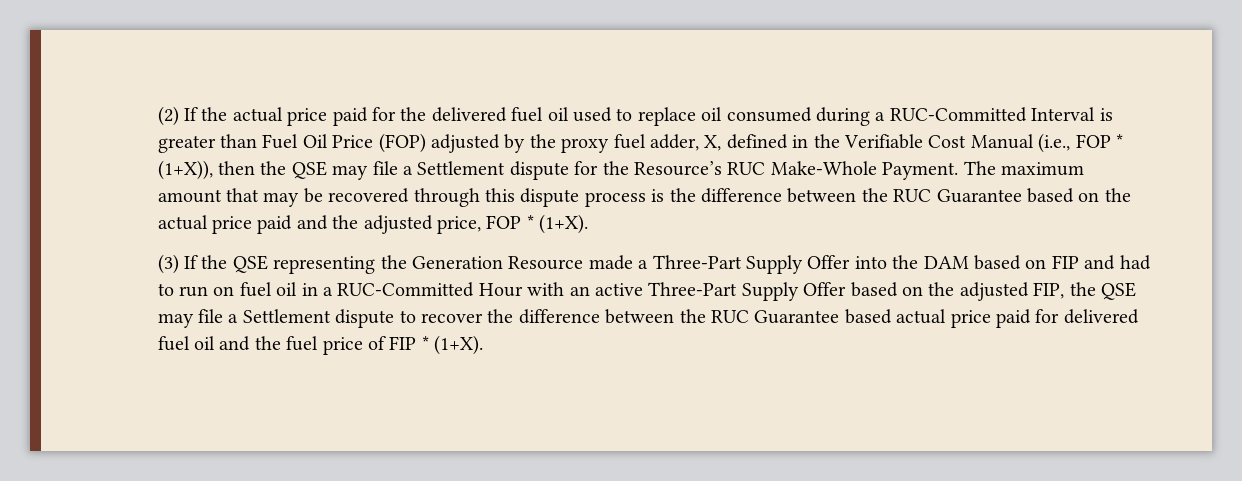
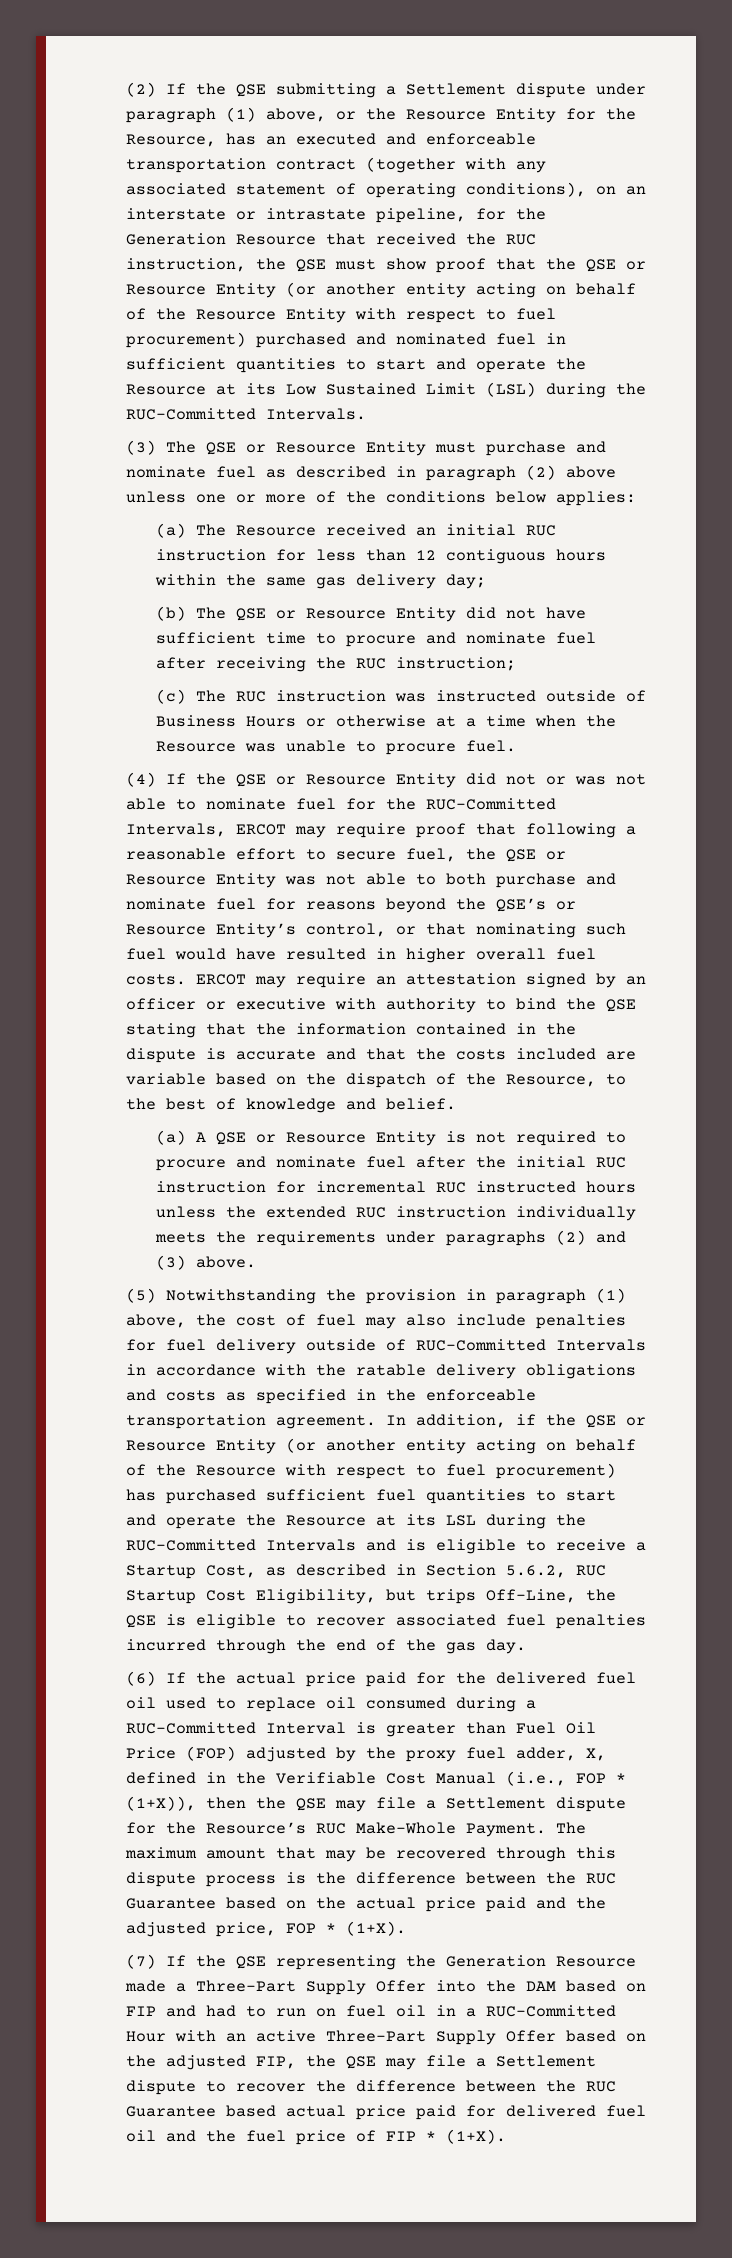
- (2) If the actual price paid for the delivered fuel oil used to replace oil consumed during a RUC-Committed Interval is greater than Fuel Oil Price (FOP) adjusted by the proxy fuel adder, X, defined in the Verifiable Cost Manual (i.e., FOP * (1+X)), then the QSE may file a Settlement dispute for the Resource’s RUC Make-Whole Payment.
+ (2) If the QSE submitting a Settlement dispute under paragraph (1) above, or the Resource Entity for the Resource, has an executed and enforceable transportation contract (together with any associated statement of operating conditions), on an interstate or intrastate pipeline, for the Generation Resource that received the RUC instruction, the QSE must show proof that the QSE or Resource Entity (or another entity acting on behalf of the Resource Entity with respect to fuel procurement) purchased and nominated fuel in sufficient quantities to start and operate the Resource at its Low Sustained Limit (LSL) during the RUC-Committed Intervals.
+ (3) The QSE or Resource Entity must purchase and nominate fuel as described in paragraph (2) above unless one or more of the conditions below applies:
+ (a) The Resource received an initial RUC instruction for less than 12 contiguous hours within the same gas delivery day;
+ (b) The QSE or Resource Entity did not have sufficient time to procure and nominate fuel after receiving the RUC instruction;
+ (c) The RUC instruction was instructed outside of Business Hours or otherwise at a time when the Resource was unable to procure fuel.
+ (4) If the QSE or Resource Entity did not or was not able to nominate fuel for the RUC-Committed Intervals, ERCOT may require proof that following a reasonable effort to secure fuel, the QSE or Resource Entity was not able to both purchase and nominate fuel for reasons beyond the QSE’s or Resource Entity’s control, or that nominating such fuel would have resulted in higher overall fuel costs. ERCOT may require an attestation signed by an officer or executive with authority to bind the QSE stating that the information contained in the dispute is accurate and that the costs included are variable based on the dispatch of the Resource, to the best of knowledge and belief.
+ (a) A QSE or Resource Entity is not required to procure and nominate fuel after the initial RUC instruction for incremental RUC instructed hours unless the extended RUC instruction individually meets the requirements under paragraphs (2) and (3) above.
+ (5) Notwithstanding the provision in paragraph (1) above, the cost of fuel may also include penalties for fuel delivery outside of RUC-Committed Intervals in accordance with the ratable delivery obligations and costs as specified in the enforceable transportation agreement. In addition, if the QSE or Resource Entity (or another entity acting on behalf of the Resource with respect to fuel procurement) has purchased sufficient fuel quantities to start and operate the Resource at its LSL during the RUC-Committed Intervals and is eligible to receive a Startup Cost, as described in Section 5.6.2, RUC Startup Cost Eligibility, but trips Off-Line, the QSE is eligible to recover associated fuel penalties incurred through the end of the gas day.
+ (6) If the actual price paid for the delivered fuel oil used to replace oil consumed during a RUC-Committed Interval is greater than Fuel Oil Price (FOP) adjusted by the proxy fuel adder, X, defined in the Verifiable Cost Manual (i.e., FOP * (1+X)), then the QSE may file a Settlement dispute for the Resource’s RUC Make-Whole Payment.
- (3) If the QSE representing the Generation Resource made a Three-Part Supply Offer into the DAM based on FIP and had to run on fuel oil in a RUC-Committed Hour with an active Three-Part Supply Offer based on the adjusted FIP, the QSE may file a Settlement dispute to recover the difference between the RUC Guarantee based actual price paid for delivered fuel oil and the fuel price of FIP * (1+X).
+ (7) If the QSE representing the Generation Resource made a Three-Part Supply Offer into the DAM based on FIP and had to run on fuel oil in a RUC-Committed Hour with an active Three-Part Supply Offer based on the adjusted FIP, the QSE may file a Settlement dispute to recover the difference between the RUC Guarantee based actual price paid for delivered fuel oil and the fuel price of FIP * (1+X).

